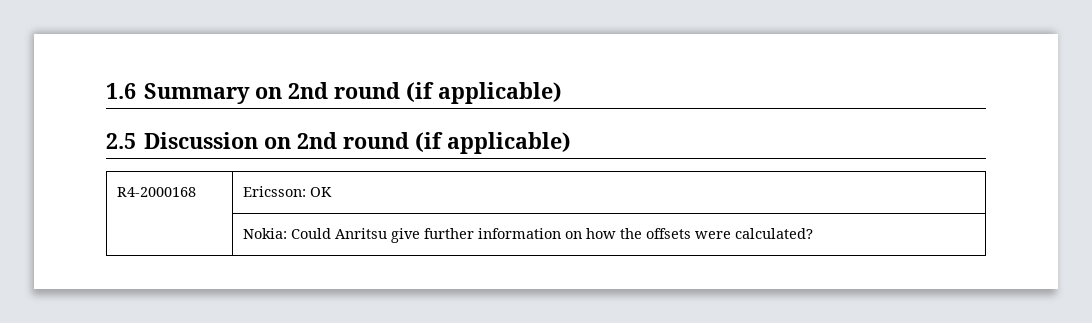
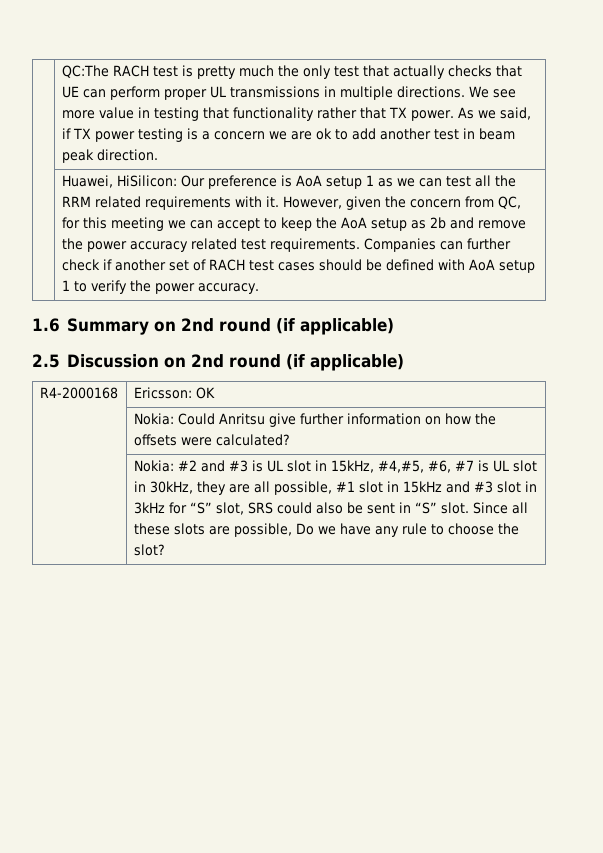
+ QC:The RACH test is pretty much the only test that actually checks that UE can perform proper UL transmissions in multiple directions. We see more value in testing that functionality rather that TX power. As we said, if TX power testing is a concern we are ok to add another test in beam peak direction.
+ | Huawei, HiSilicon: Our preference is AoA setup 1 as we can test all the RRM related requirements with it. However, given the concern from QC, for this meeting we can accept to keep the AoA setup as 2b and remove the power accuracy related test requirements. Companies can further check if another set of RACH test cases should be defined with AoA setup 1 to verify the power accuracy.
+ Nokia: #2 and #3 is UL slot in 15kHz, #4,#5, #6, #7 is UL slot in 30kHz, they are all possible, #1 slot in 15kHz and #3 slot in 3kHz for “S” slot, SRS could also be sent in “S” slot. Since all these slots are possible, Do we have any rule to choose the slot?

